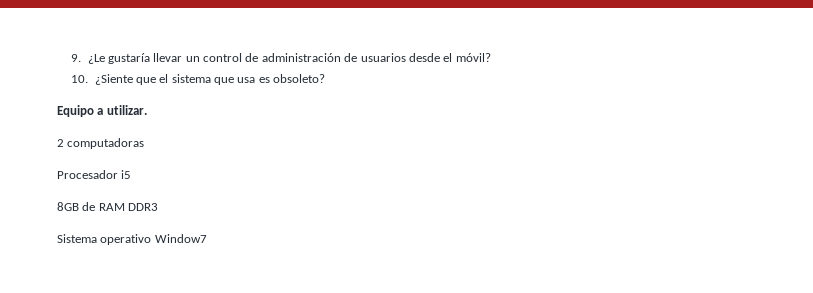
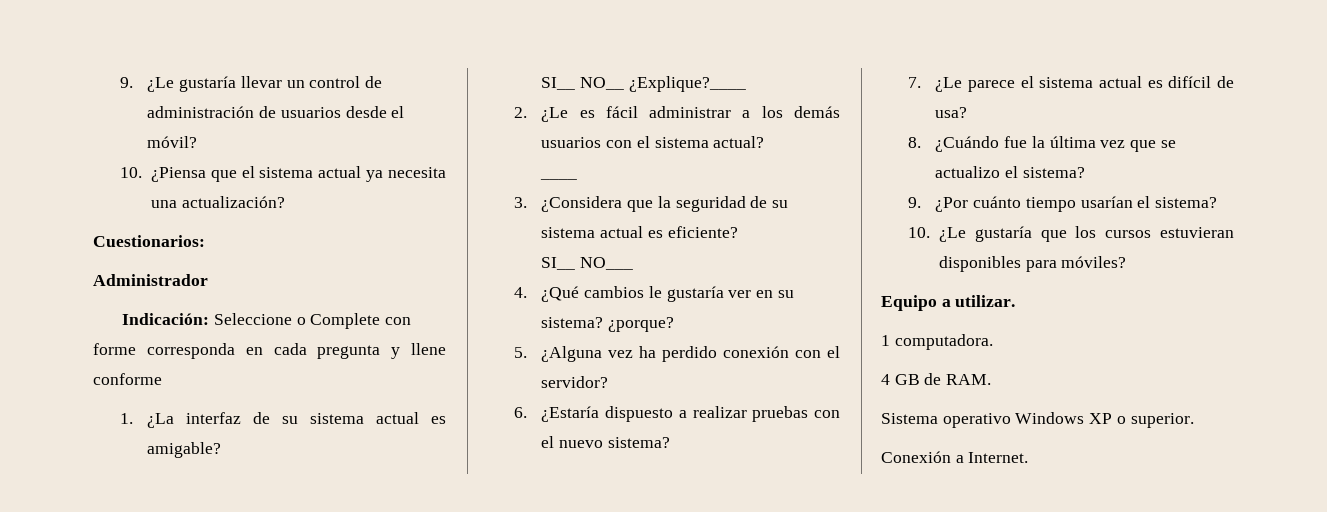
- 10. ¿Siente que el sistema que usa es obsoleto?
+ 10. ¿Piensa que el sistema actual ya necesita una actualización?
+ Cuestionarios:
+ Administrador
+ Indicación: Seleccione o Complete con forme corresponda en cada pregunta y llene conforme
+ 1. ¿La interfaz de su sistema actual es amigable?
+ SI__ NO__ ¿Explique?____
+ 2. ¿Le es fácil administrar a los demás usuarios con el sistema actual?
+ ____
+ 3. ¿Considera que la seguridad de su sistema actual es eficiente?
+ SI__ NO___
+ 4. ¿Qué cambios le gustaría ver en su sistema? ¿porque?
+ 5. ¿Alguna vez ha perdido conexión con el servidor?
+ 6. ¿Estaría dispuesto a realizar pruebas con el nuevo sistema?
+ 7. ¿Le parece el sistema actual es difícil de usa?
+ 8. ¿Cuándo fue la última vez que se actualizo el sistema?
+ 9. ¿Por cuánto tiempo usarían el sistema?
+ 10. ¿Le gustaría que los cursos estuvieran disponibles para móviles?
  Equipo a utilizar.
- 2 computadoras
- Procesador i5
- 8GB de RAM DDR3
- Sistema operativo Window7
+ 1 computadora.
+ 4 GB de RAM.
+ Sistema operativo Windows XP o superior.
+ Conexión a Internet.

